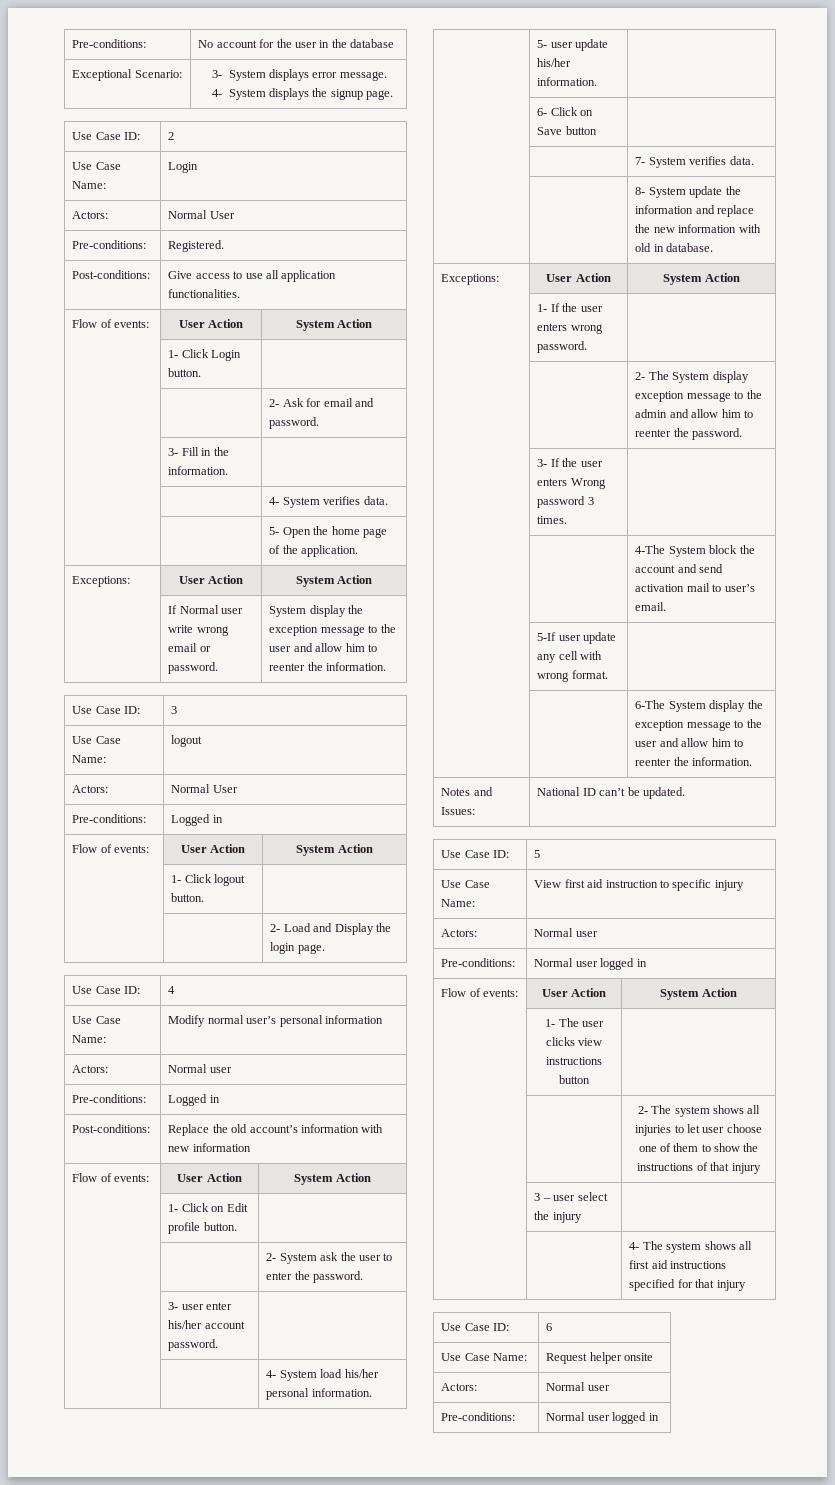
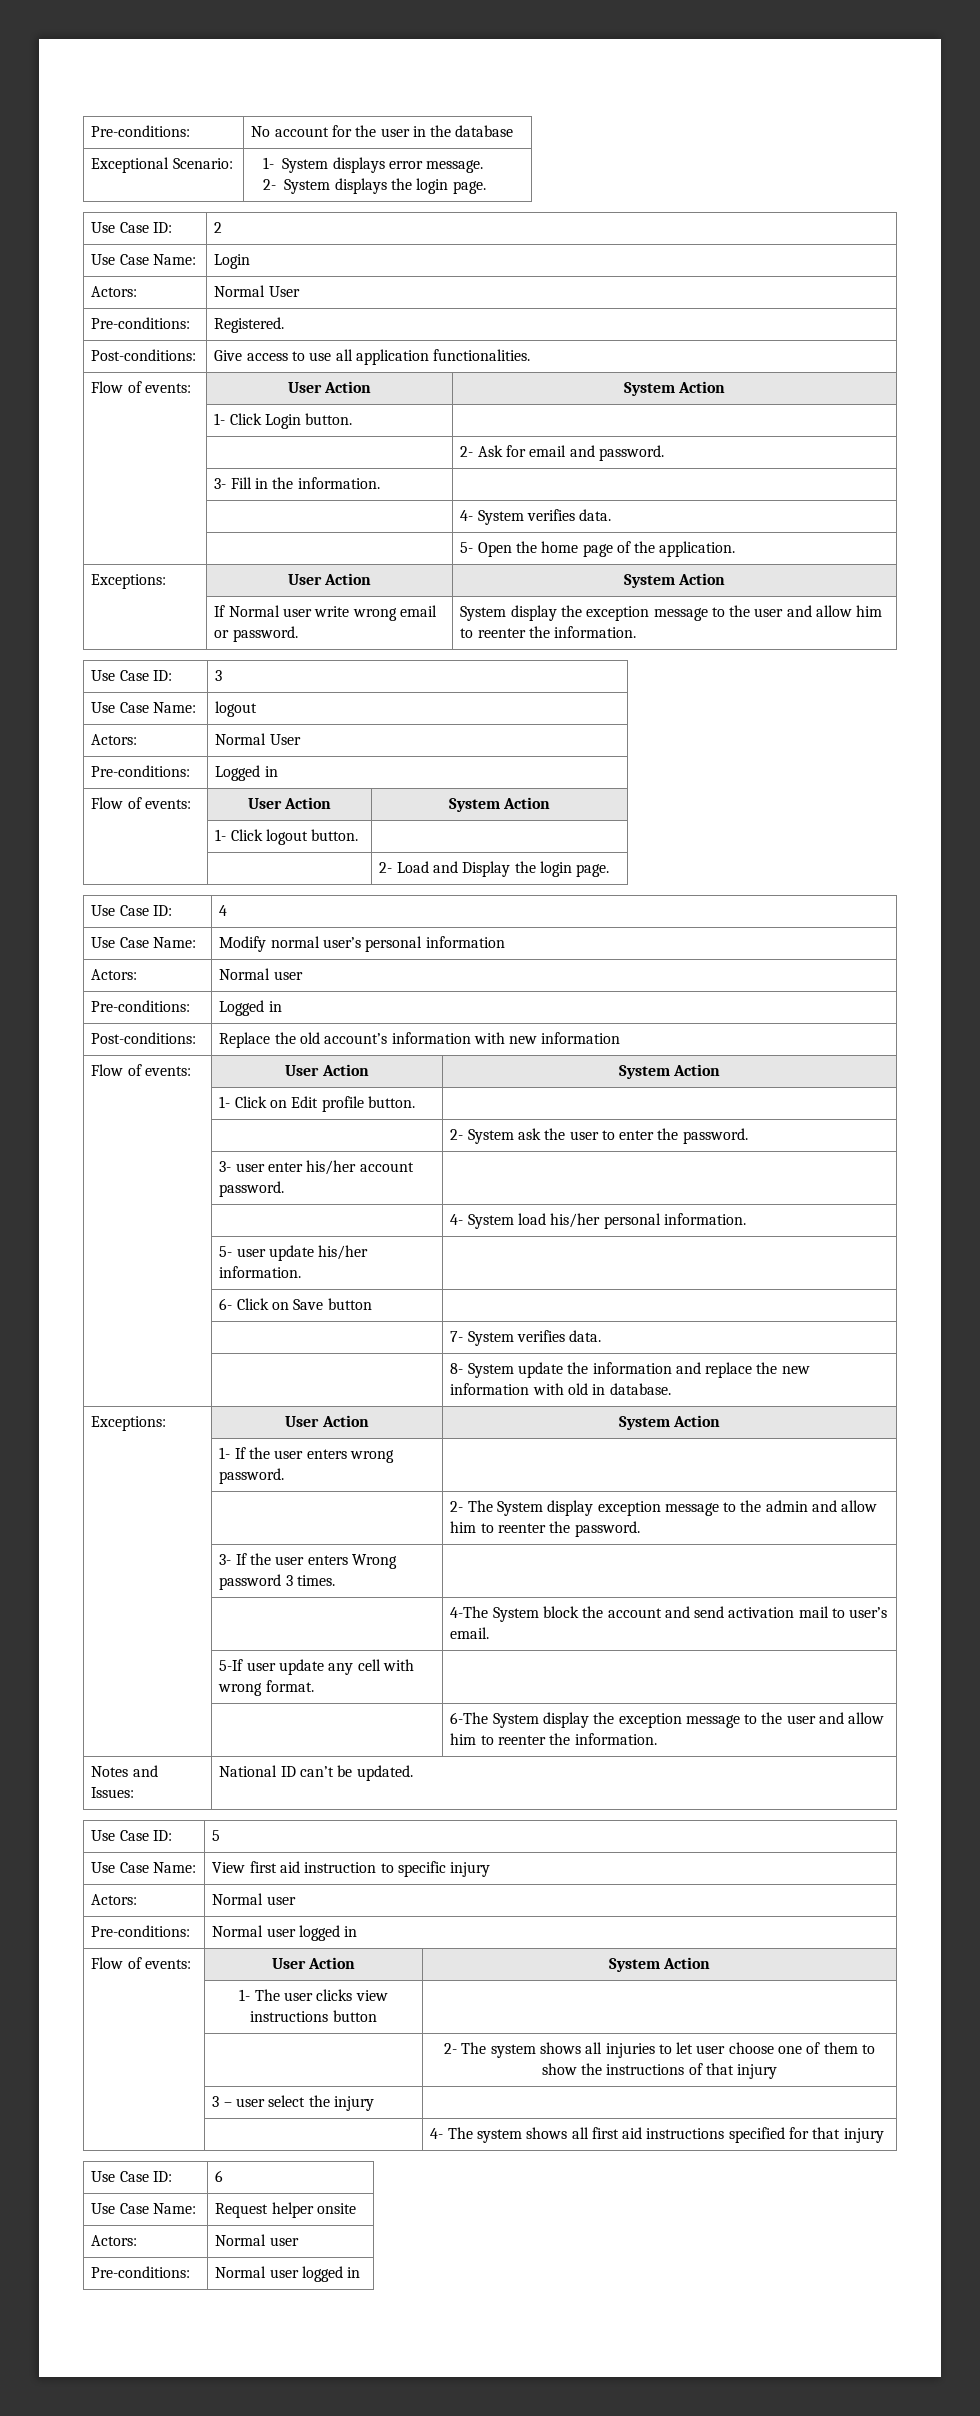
- Exceptional Scenario: | 3- System displays error message.
- 4- System displays the signup page.
+ Exceptional Scenario: | 1- System displays error message.
+ 2- System displays the login page.

